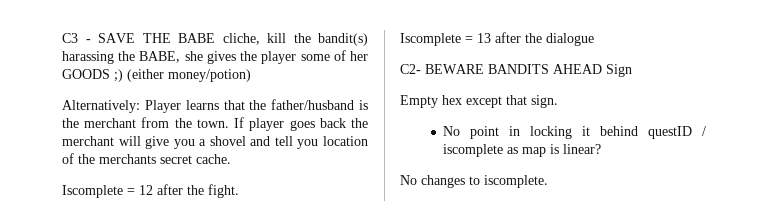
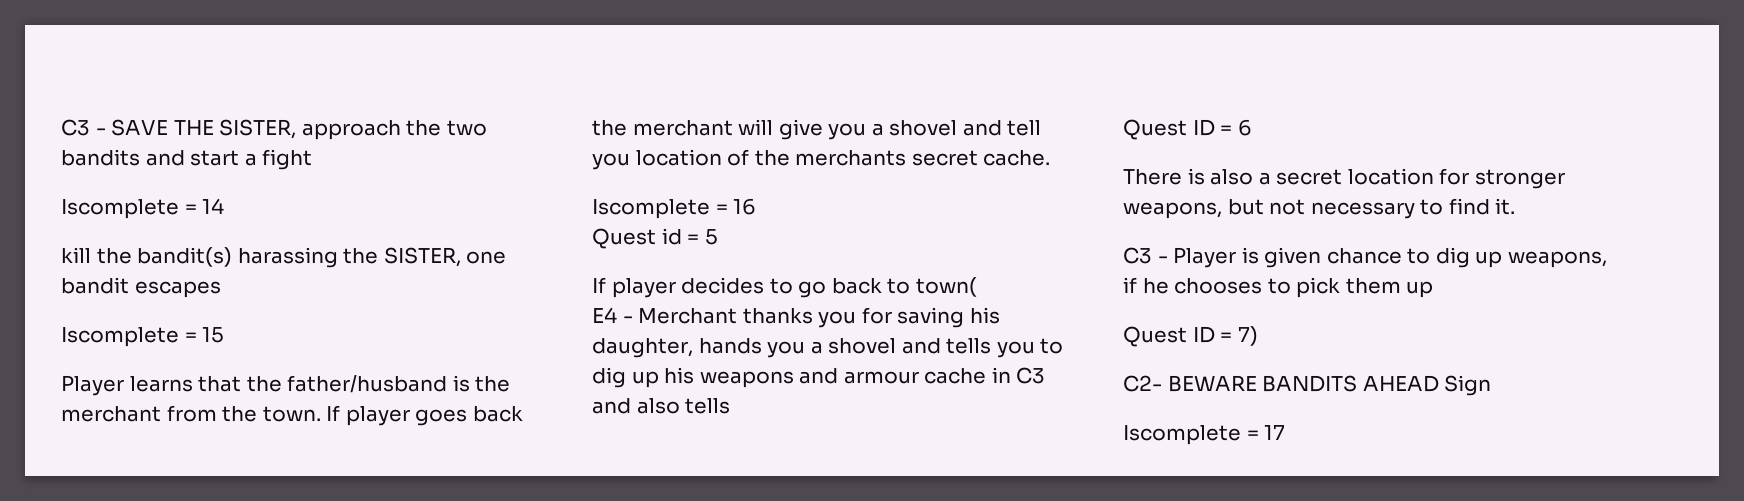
- C3 - SAVE THE BABE cliche, kill the bandit(s) harassing the BABE, she gives the player some of her GOODS ;) (either money/potion)
- Alternatively: Player learns that the father/husband is the merchant from the town.
+ C3 - SAVE THE SISTER, approach the two bandits and start a fight
+ Iscomplete = 14
+ kill the bandit(s) harassing the SISTER, one bandit escapes
+ Iscomplete = 15
+ Player learns that the father/husband is the merchant from the town.
- Iscomplete = 12 after the fight.
- Iscomplete = 13 after the dialogue
+ Iscomplete = 16
+ Quest id = 5
+ If player decides to go back to town(
+ E4 - Merchant thanks you for saving his daughter, hands you a shovel and tells you to dig up his weapons and armour cache in C3 and also tells
+ Quest ID = 6
+ There is also a secret location for stronger weapons, but not necessary to find it.
+ C3 - Player is given chance to dig up weapons, if he chooses to pick them up
+ Quest ID = 7)
- Empty hex except that sign.
- No point in locking it behind questID / iscomplete as map is linear?
- No changes to iscomplete.
+ Iscomplete = 17

